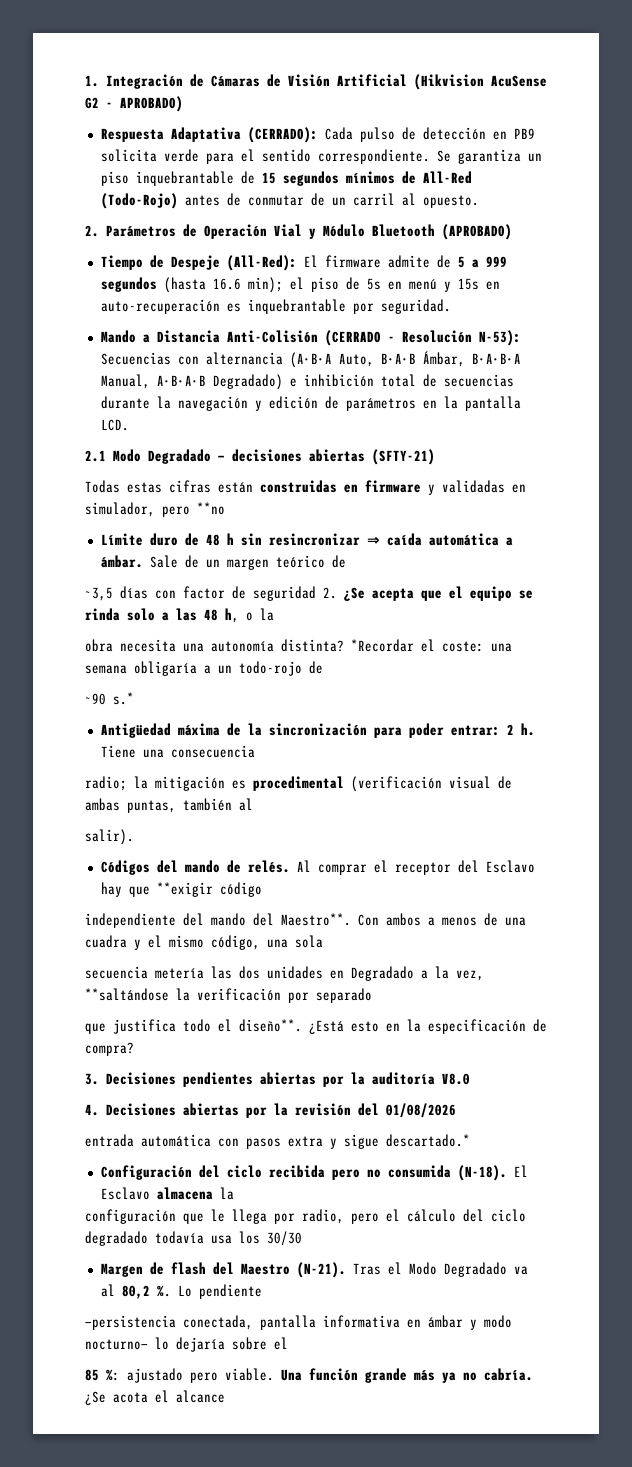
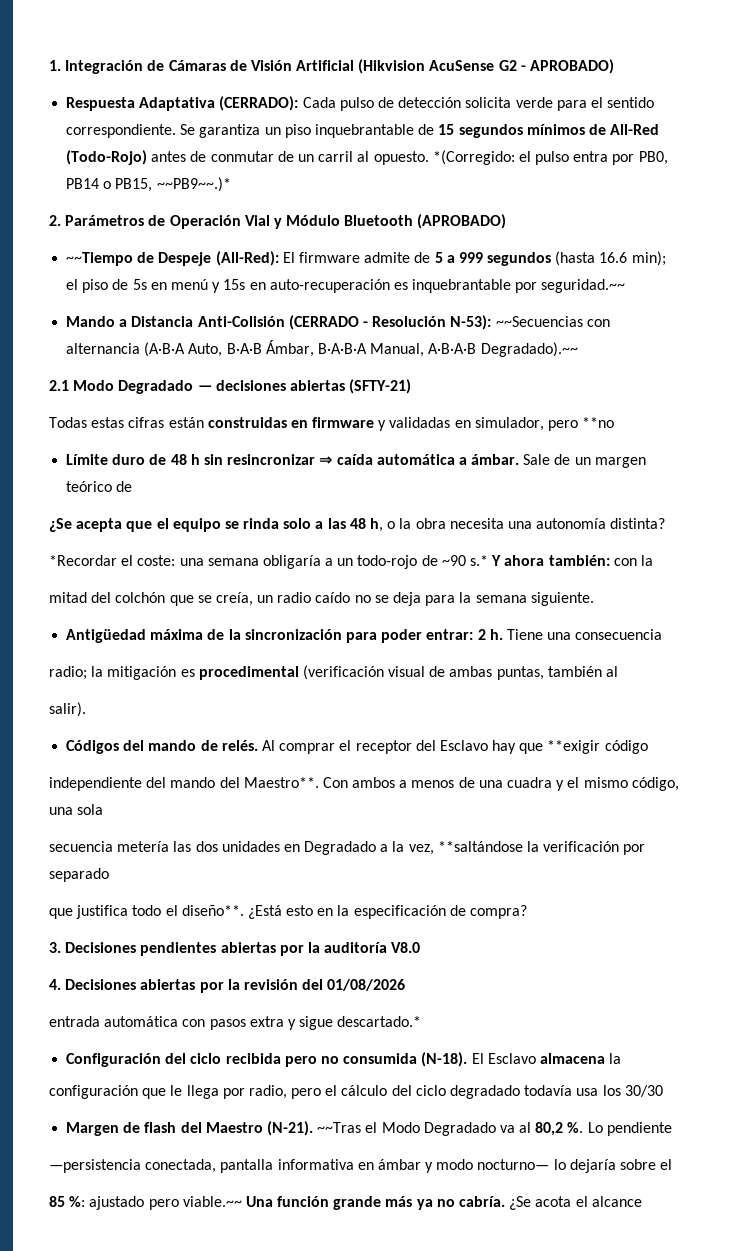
- Respuesta Adaptativa (CERRADO): Cada pulso de detección en PB9 solicita verde para el sentido correspondiente.
+ Respuesta Adaptativa (CERRADO): Cada pulso de detección solicita verde para el sentido correspondiente.
+ *(Corregido: el pulso entra por PB0, PB14 o PB15, ~~PB9~~.)*
- Tiempo de Despeje (All-Red): El firmware admite de 5 a 999 segundos (hasta 16.6 min); el piso de 5s en menú y 15s en auto-recuperación es inquebrantable por seguridad.
+ ~~Tiempo de Despeje (All-Red): El firmware admite de 5 a 999 segundos (hasta 16.6 min); el piso de 5s en menú y 15s en auto-recuperación es inquebrantable por seguridad.~~
- Mando a Distancia Anti-Colisión (CERRADO - Resolución N-53): Secuencias con alternancia (A·B·A Auto, B·A·B Ámbar, B·A·B·A Manual, A·B·A·B Degradado) e inhibición total de secuencias durante la navegación y edición de parámetros en la pantalla LCD.
+ Mando a Distancia Anti-Colisión (CERRADO - Resolución N-53): ~~Secuencias con alternancia (A·B·A Auto, B·A·B Ámbar, B·A·B·A Manual, A·B·A·B Degradado).~~
- ~3,5 días con factor de seguridad 2. ¿Se acepta que el equipo se rinda solo a las 48 h, o la
- obra necesita una autonomía distinta? *Recordar el coste: una semana obligaría a un todo-rojo de
- ~90 s.*
+ ¿Se acepta que el equipo se rinda solo a las 48 h, o la obra necesita una autonomía distinta?
+ *Recordar el coste: una semana obligaría a un todo-rojo de ~90 s.* Y ahora también: con la
+ mitad del colchón que se creía, un radio caído no se deja para la semana siguiente.
- Tras el Modo Degradado va al 80,2 %.
+ ~~Tras el Modo Degradado va al 80,2 %.
- 85 %: ajustado pero viable. Una función grande más ya no cabría.
+ 85 %: ajustado pero viable.~~ Una función grande más ya no cabría.

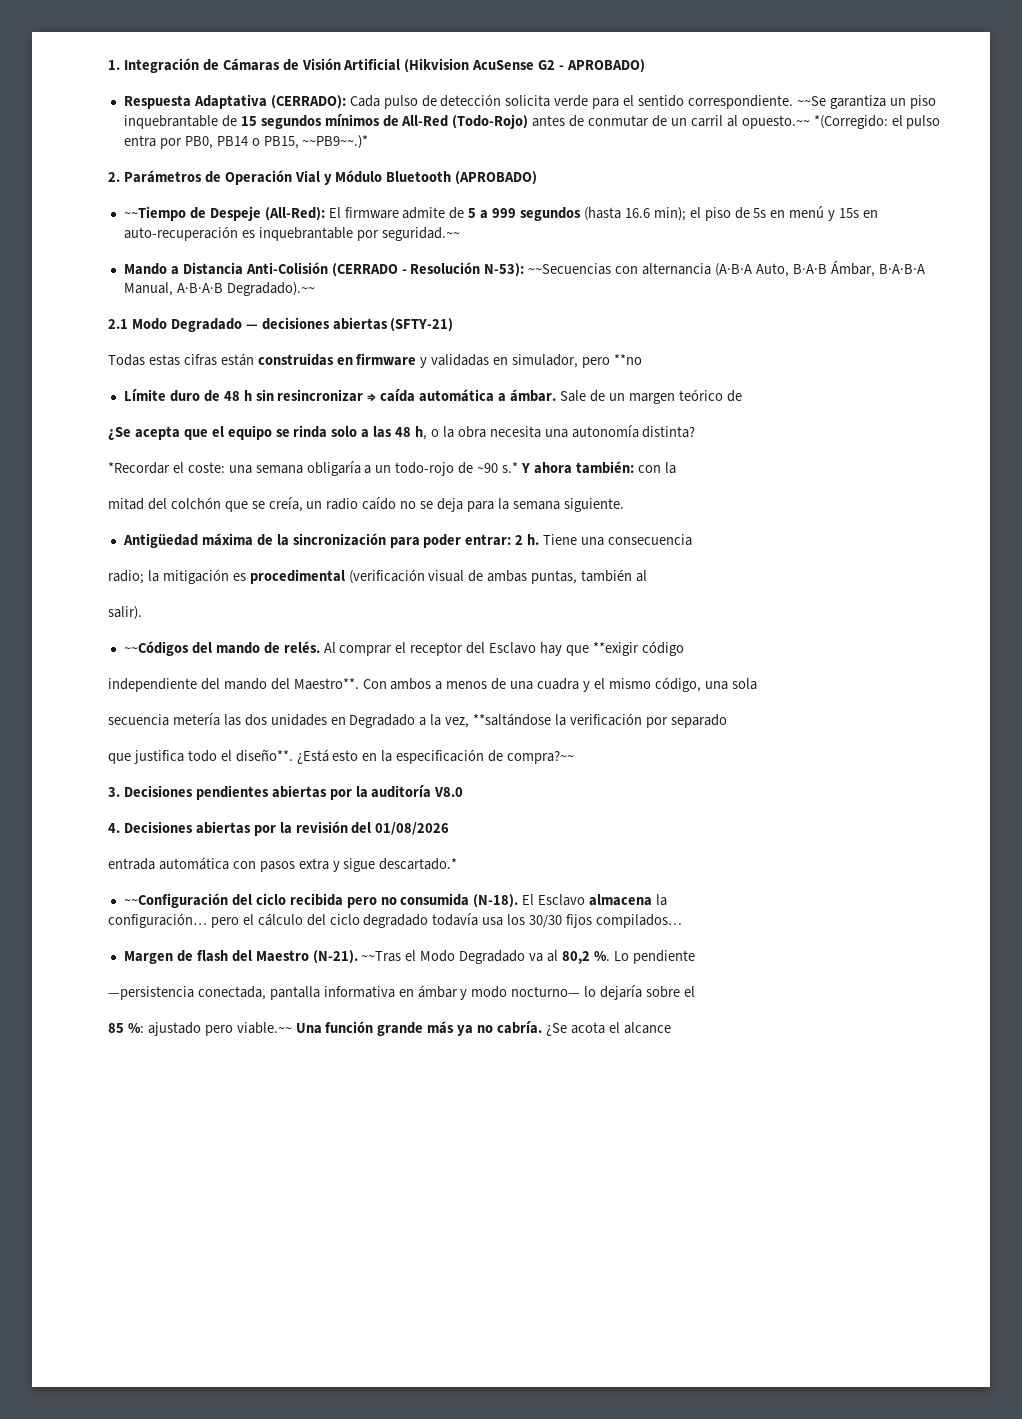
- Se garantiza un piso inquebrantable de 15 segundos mínimos de All-Red (Todo-Rojo) antes de conmutar de un carril al opuesto. *(Corregido: el pulso entra por PB0, PB14 o PB15, ~~PB9~~.)*
+ ~~Se garantiza un piso inquebrantable de 15 segundos mínimos de All-Red (Todo-Rojo) antes de conmutar de un carril al opuesto.~~ *(Corregido: el pulso entra por PB0, PB14 o PB15, ~~PB9~~.)*
- Códigos del mando de relés.
+ ~~Códigos del mando de relés.
- ¿Está esto en la especificación de compra?
+ ¿Está esto en la especificación de compra?~~
- Configuración del ciclo recibida pero no consumida (N-18).
+ ~~Configuración del ciclo recibida pero no consumida (N-18).
- configuración que le llega por radio, pero el cálculo del ciclo degradado todavía usa los 30/30
+ configuración… pero el cálculo del ciclo degradado todavía usa los 30/30 fijos compilados…

